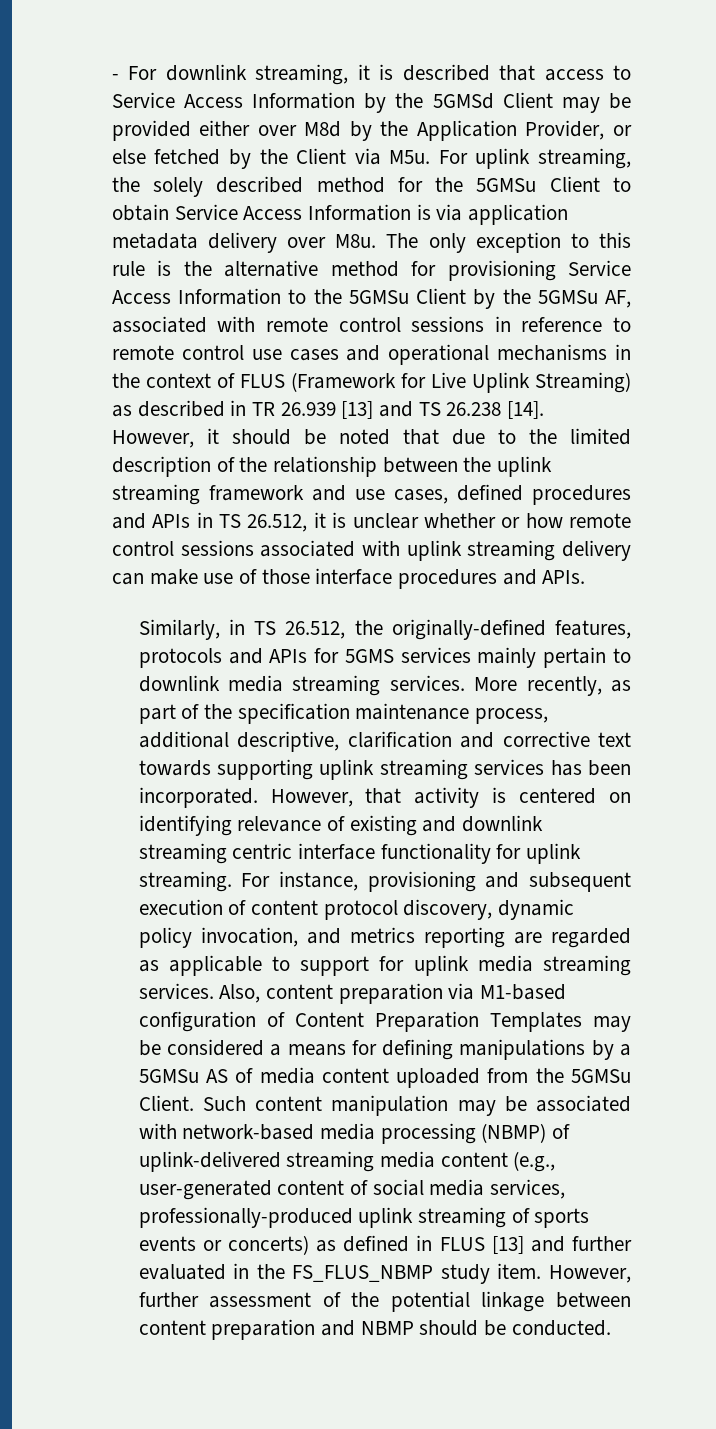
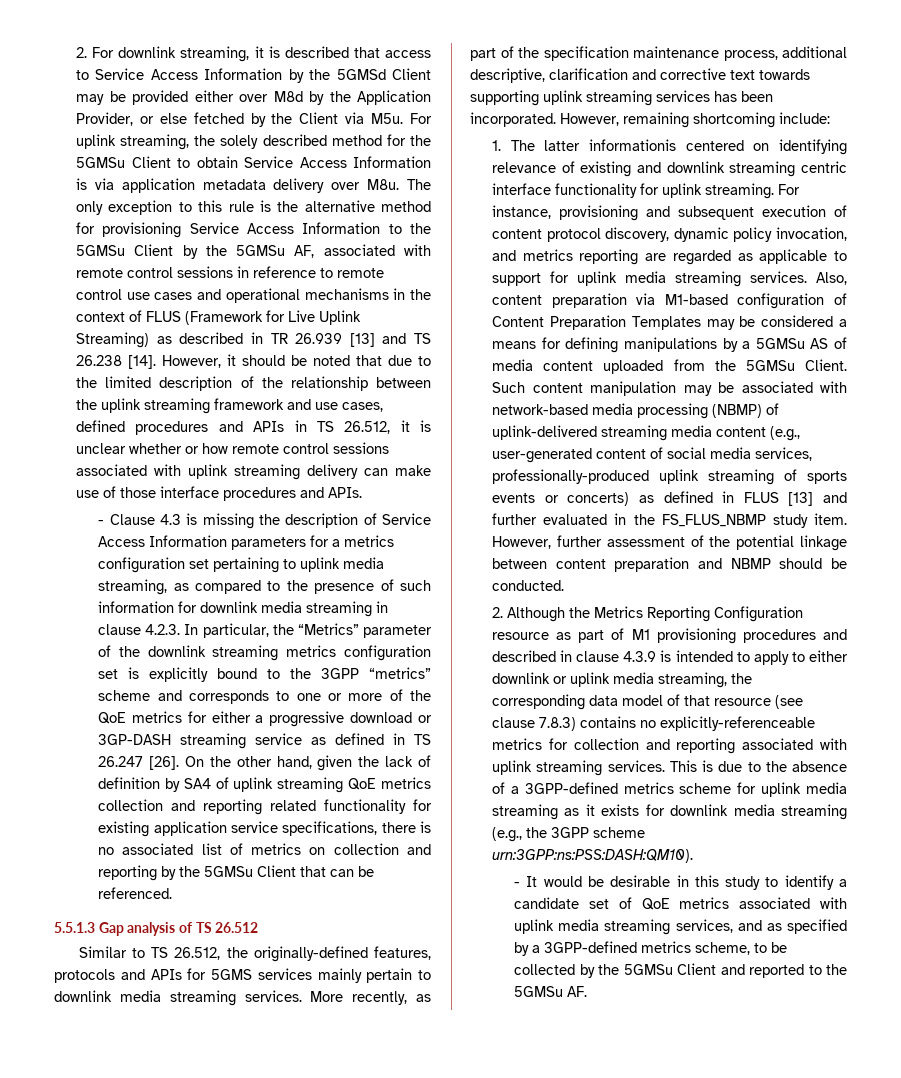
- - For downlink streaming, it is described that access to Service Access Information by the 5GMSd Client may be provided either over M8d by the Application Provider, or else fetched by the Client via M5u. For uplink streaming, the solely described method for the 5GMSu Client to obtain Service Access Information is via application metadata delivery over M8u. The only exception to this rule is the alternative method for provisioning Service Access Information to the 5GMSu Client by the 5GMSu AF, associated with remote control sessions in reference to remote control use cases and operational mechanisms in the context of FLUS (Framework for Live Uplink Streaming) as described in TR 26.939 [13] and TS 26.238 [14].
+ 2. For downlink streaming, it is described that access to Service Access Information by the 5GMSd Client may be provided either over M8d by the Application Provider, or else fetched by the Client via M5u. For uplink streaming, the solely described method for the 5GMSu Client to obtain Service Access Information is via application metadata delivery over M8u. The only exception to this rule is the alternative method for provisioning Service Access Information to the 5GMSu Client by the 5GMSu AF, associated with remote control sessions in reference to remote control use cases and operational mechanisms in the context of FLUS (Framework for Live Uplink Streaming) as described in TR 26.939 [13] and TS 26.238 [14].
- Similarly, in TS 26.512, the originally-defined features, protocols and APIs for 5GMS services mainly pertain to downlink media streaming services.
+ - Clause 4.3 is missing the description of Service Access Information parameters for a metrics configuration set pertaining to uplink media streaming, as compared to the presence of such information for downlink media streaming in clause 4.2.3. In particular, the “Metrics” parameter of the downlink streaming metrics configuration set is explicitly bound to the 3GPP “metrics” scheme and corresponds to one or more of the QoE metrics for either a progressive download or 3GP-DASH streaming service as defined in TS 26.247 [26]. On the other hand, given the lack of definition by SA4 of uplink streaming QoE metrics collection and reporting related functionality for existing application service specifications, there is no associated list of metrics on collection and reporting by the 5GMSu Client that can be referenced.
+ 5.5.1.3 Gap analysis of TS 26.512
+ Similar to TS 26.512, the originally-defined features, protocols and APIs for 5GMS services mainly pertain to downlink media streaming services.
- However, that activity is centered on identifying relevance of existing and downlink streaming centric interface functionality for uplink streaming.
+ However, remaining shortcoming include:
+ 1. The latter informationis centered on identifying relevance of existing and downlink streaming centric interface functionality for uplink streaming.
+ 2. Although the Metrics Reporting Configuration resource as part of M1 provisioning procedures and described in clause 4.3.9 is intended to apply to either downlink or uplink media streaming, the corresponding data model of that resource (see clause 7.8.3) contains no explicitly-referenceable metrics for collection and reporting associated with uplink streaming services. This is due to the absence of a 3GPP-defined metrics scheme for uplink media streaming as it exists for downlink media streaming (e.g., the 3GPP scheme urn:3GPP:ns:PSS:DASH:QM10).
+ - It would be desirable in this study to identify a candidate set of QoE metrics associated with uplink media streaming services, and as specified by a 3GPP-defined metrics scheme, to be collected by the 5GMSu Client and reported to the 5GMSu AF.

